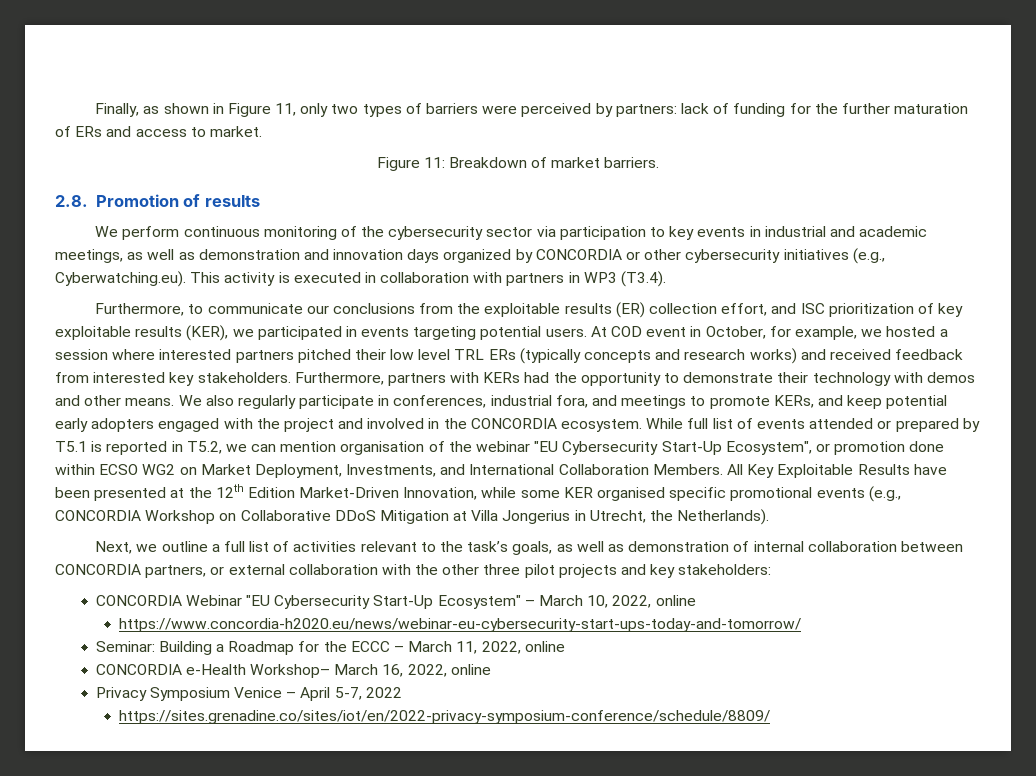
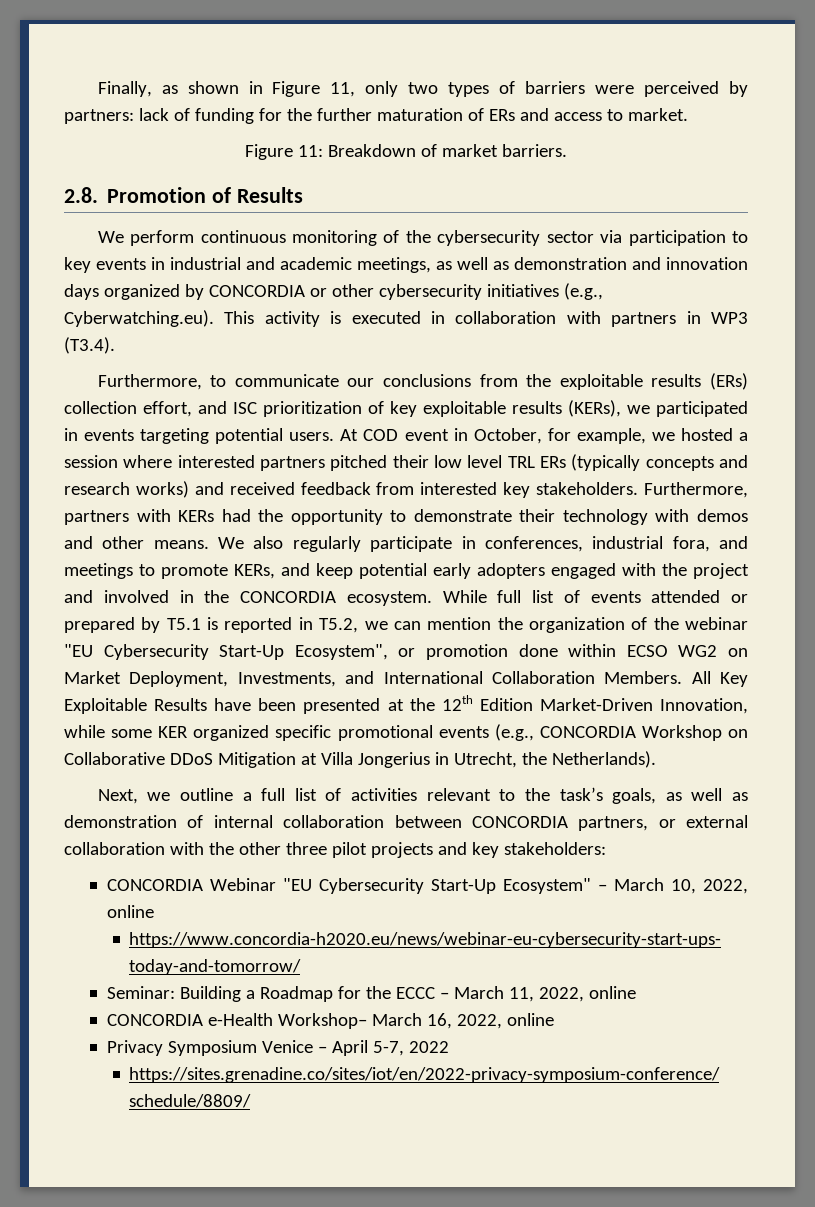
- 2.8. Promotion of results
+ 2.8. Promotion of Results
- Furthermore, to communicate our conclusions from the exploitable results (ER) collection effort, and ISC prioritization of key exploitable results (KER), we participated in events targeting potential users.
+ Furthermore, to communicate our conclusions from the exploitable results (ERs) collection effort, and ISC prioritization of key exploitable results (KERs), we participated in events targeting potential users.
- While full list of events attended or prepared by T5.1 is reported in T5.2, we can mention organisation of the webinar "EU Cybersecurity Start-Up Ecosystem", or promotion done within ECSO WG2 on Market Deployment, Investments, and International Collaboration Members.
+ While full list of events attended or prepared by T5.1 is reported in T5.2, we can mention the organization of the webinar "EU Cybersecurity Start-Up Ecosystem", or promotion done within ECSO WG2 on Market Deployment, Investments, and International Collaboration Members.
- All Key Exploitable Results have been presented at the 12th Edition Market-Driven Innovation, while some KER organised specific promotional events (e.g., CONCORDIA Workshop on Collaborative DDoS Mitigation at Villa Jongerius in Utrecht, the Netherlands).
+ All Key Exploitable Results have been presented at the 12th Edition Market-Driven Innovation, while some KER organized specific promotional events (e.g., CONCORDIA Workshop on Collaborative DDoS Mitigation at Villa Jongerius in Utrecht, the Netherlands).

